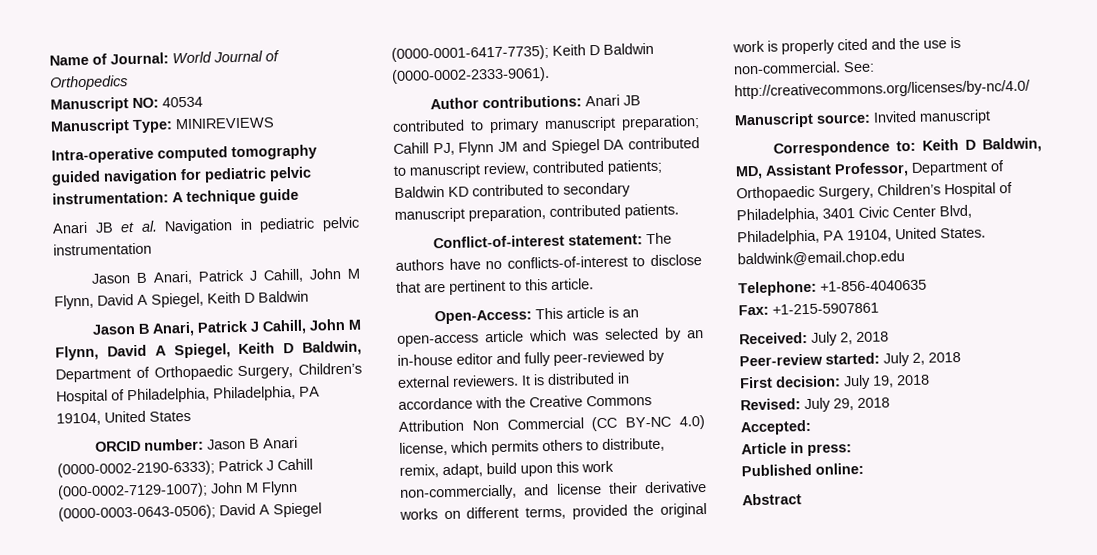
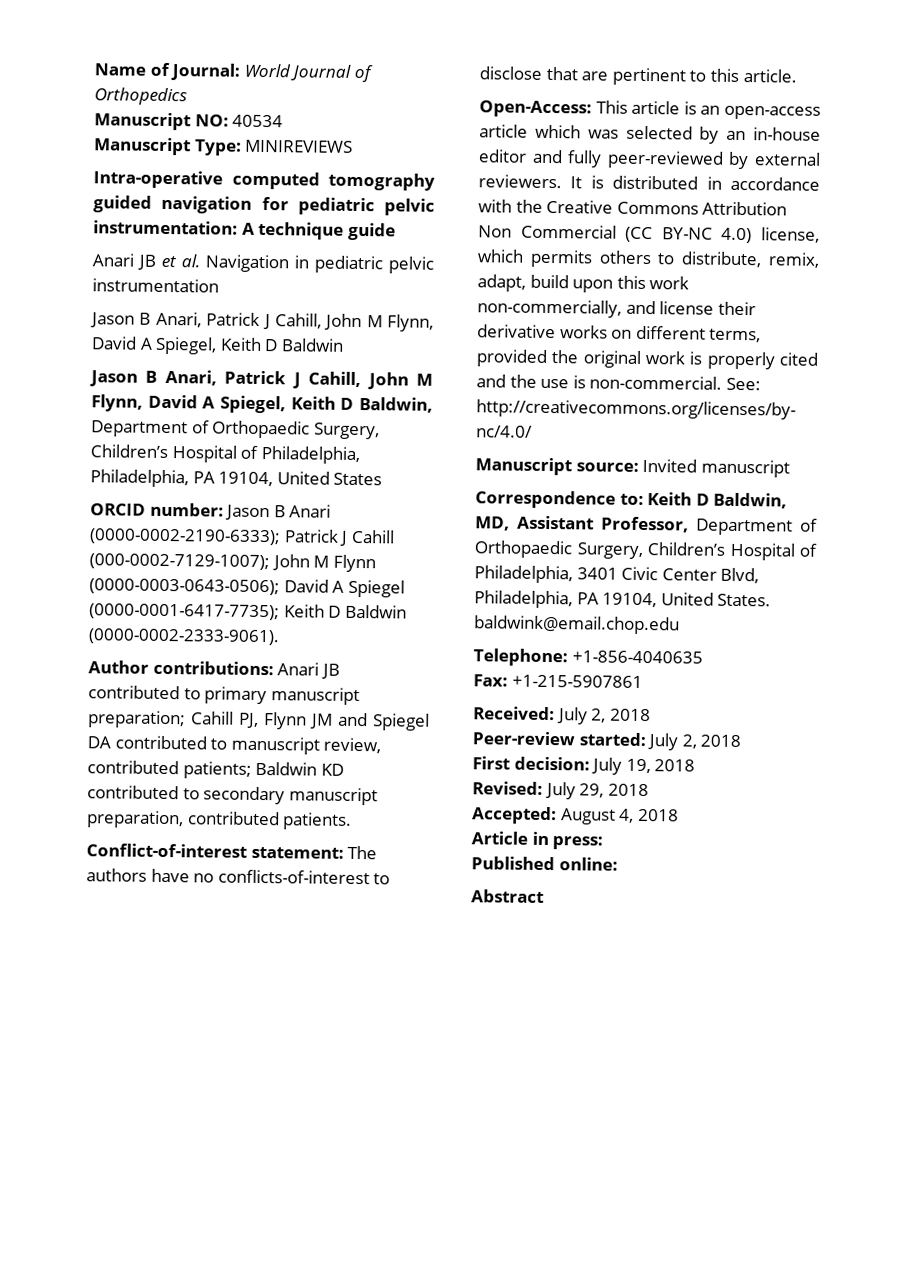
- Accepted:
+ Accepted: August 4, 2018

